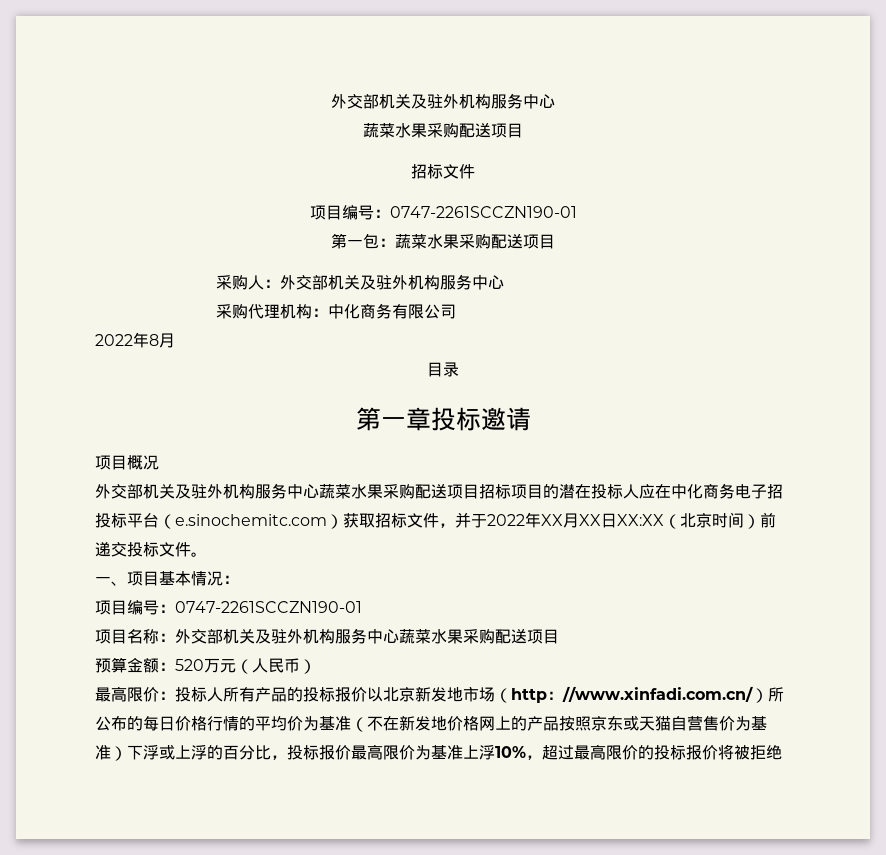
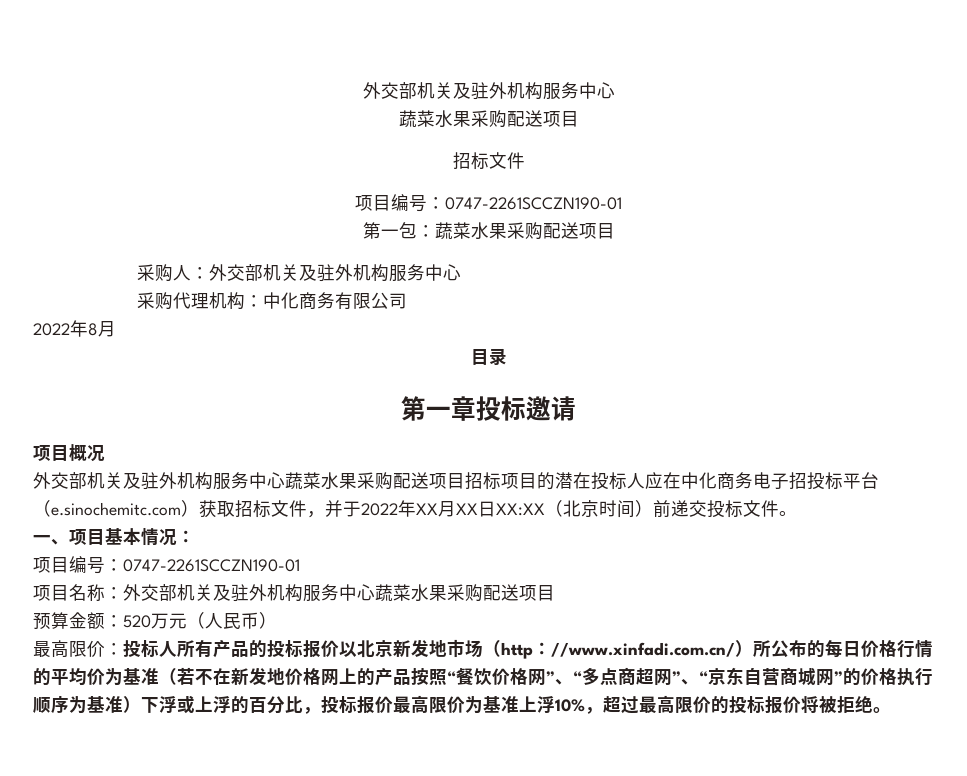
- 最高限价：投标人所有产品的投标报价以北京新发地市场（http：//www.xinfadi.com.cn/）所公布的每日价格行情的平均价为基准（不在新发地价格网上的产品按照京东或天猫自营售价为基准）下浮或上浮的百分比，投标报价最高限价为基准上浮10%，超过最高限价的投标报价将被拒绝
+ 最高限价：投标人所有产品的投标报价以北京新发地市场（http：//www.xinfadi.com.cn/）所公布的每日价格行情的平均价为基准（若不在新发地价格网上的产品按照“餐饮价格网”、“多点商超网”、“京东自营商城网”的价格执行顺序为基准）下浮或上浮的百分比，投标报价最高限价为基准上浮10%，超过最高限价的投标报价将被拒绝。

